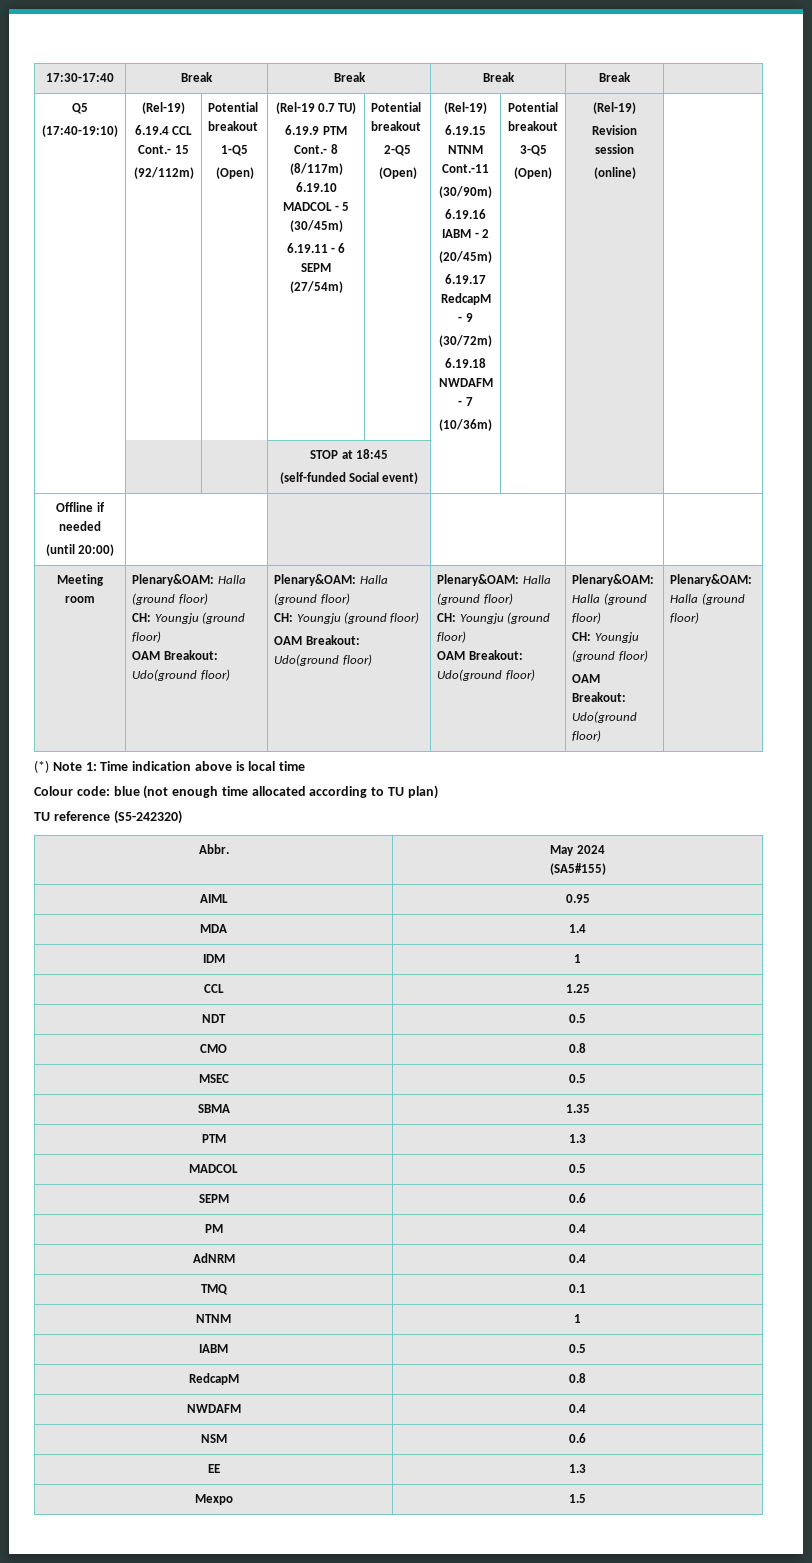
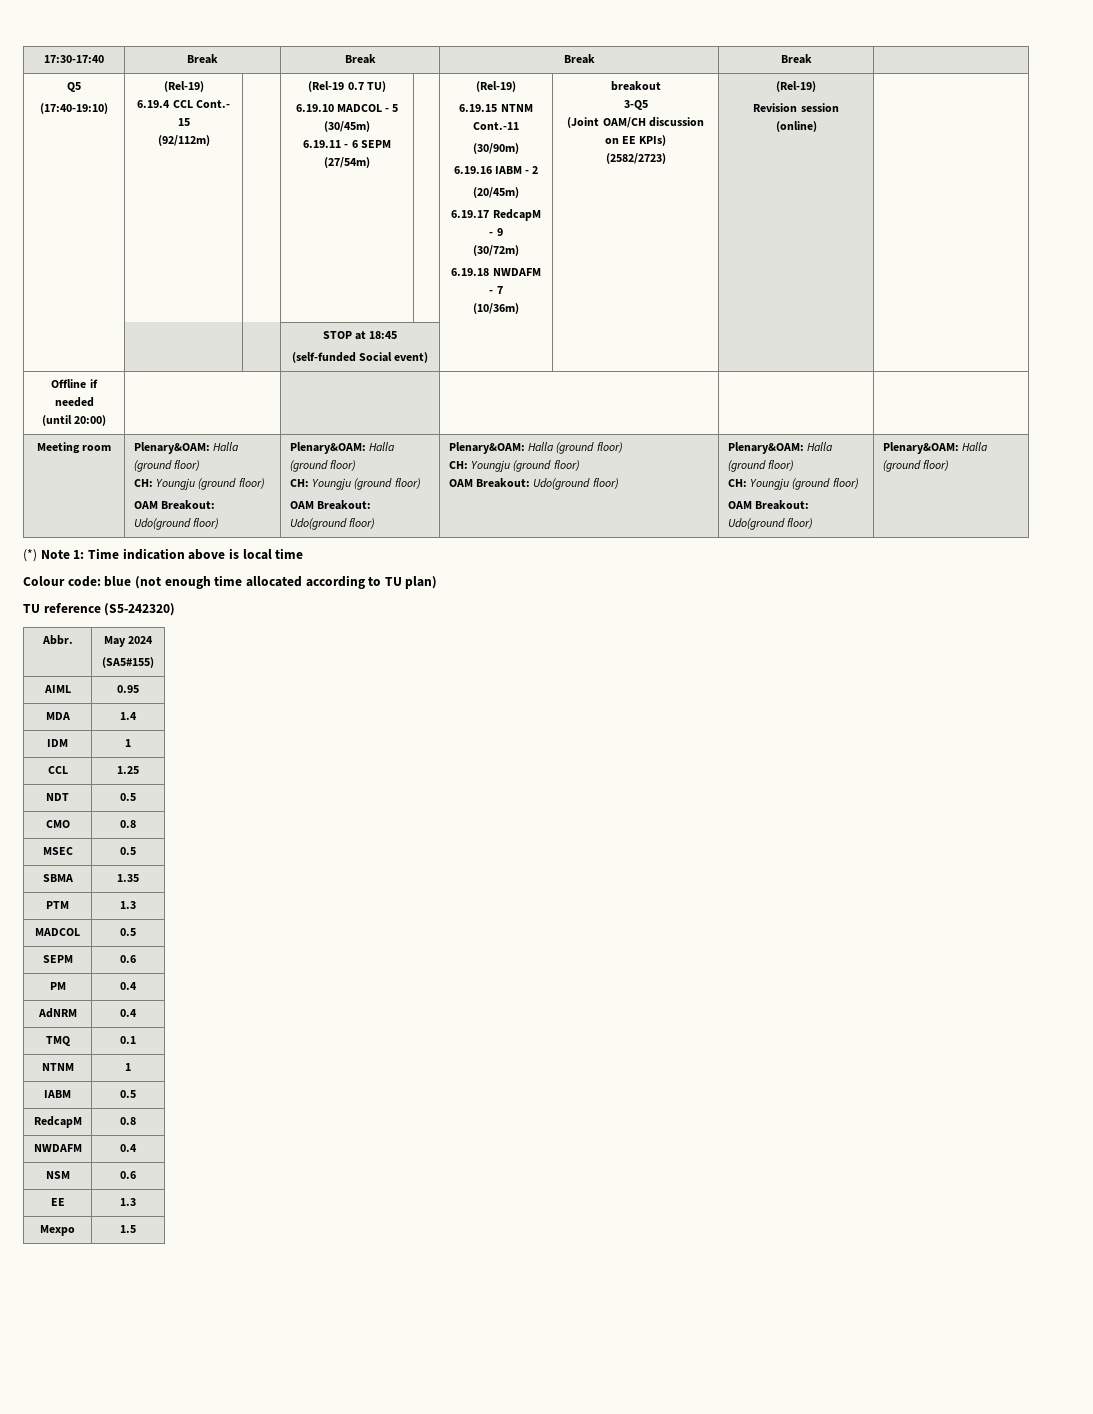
- (92/112m) | Potential breakout
- 1-Q5
- (Open)
+ (92/112m)
- 6.19.9 PTM Cont.- 8 (8/117m) 6.19.10 MADCOL - 5 (30/45m)
+ 6.19.10 MADCOL - 5 (30/45m)
- 6.19.11 - 6 SEPM (27/54m) | Potential breakout
- 2-Q5
- (Open)
+ 6.19.11 - 6 SEPM (27/54m)
- (10/36m) | Potential breakout
+ (10/36m) | breakout
  3-Q5
- (Open)
+ (Joint OAM/CH discussion on EE KPIs)
+ (2582/2723)

